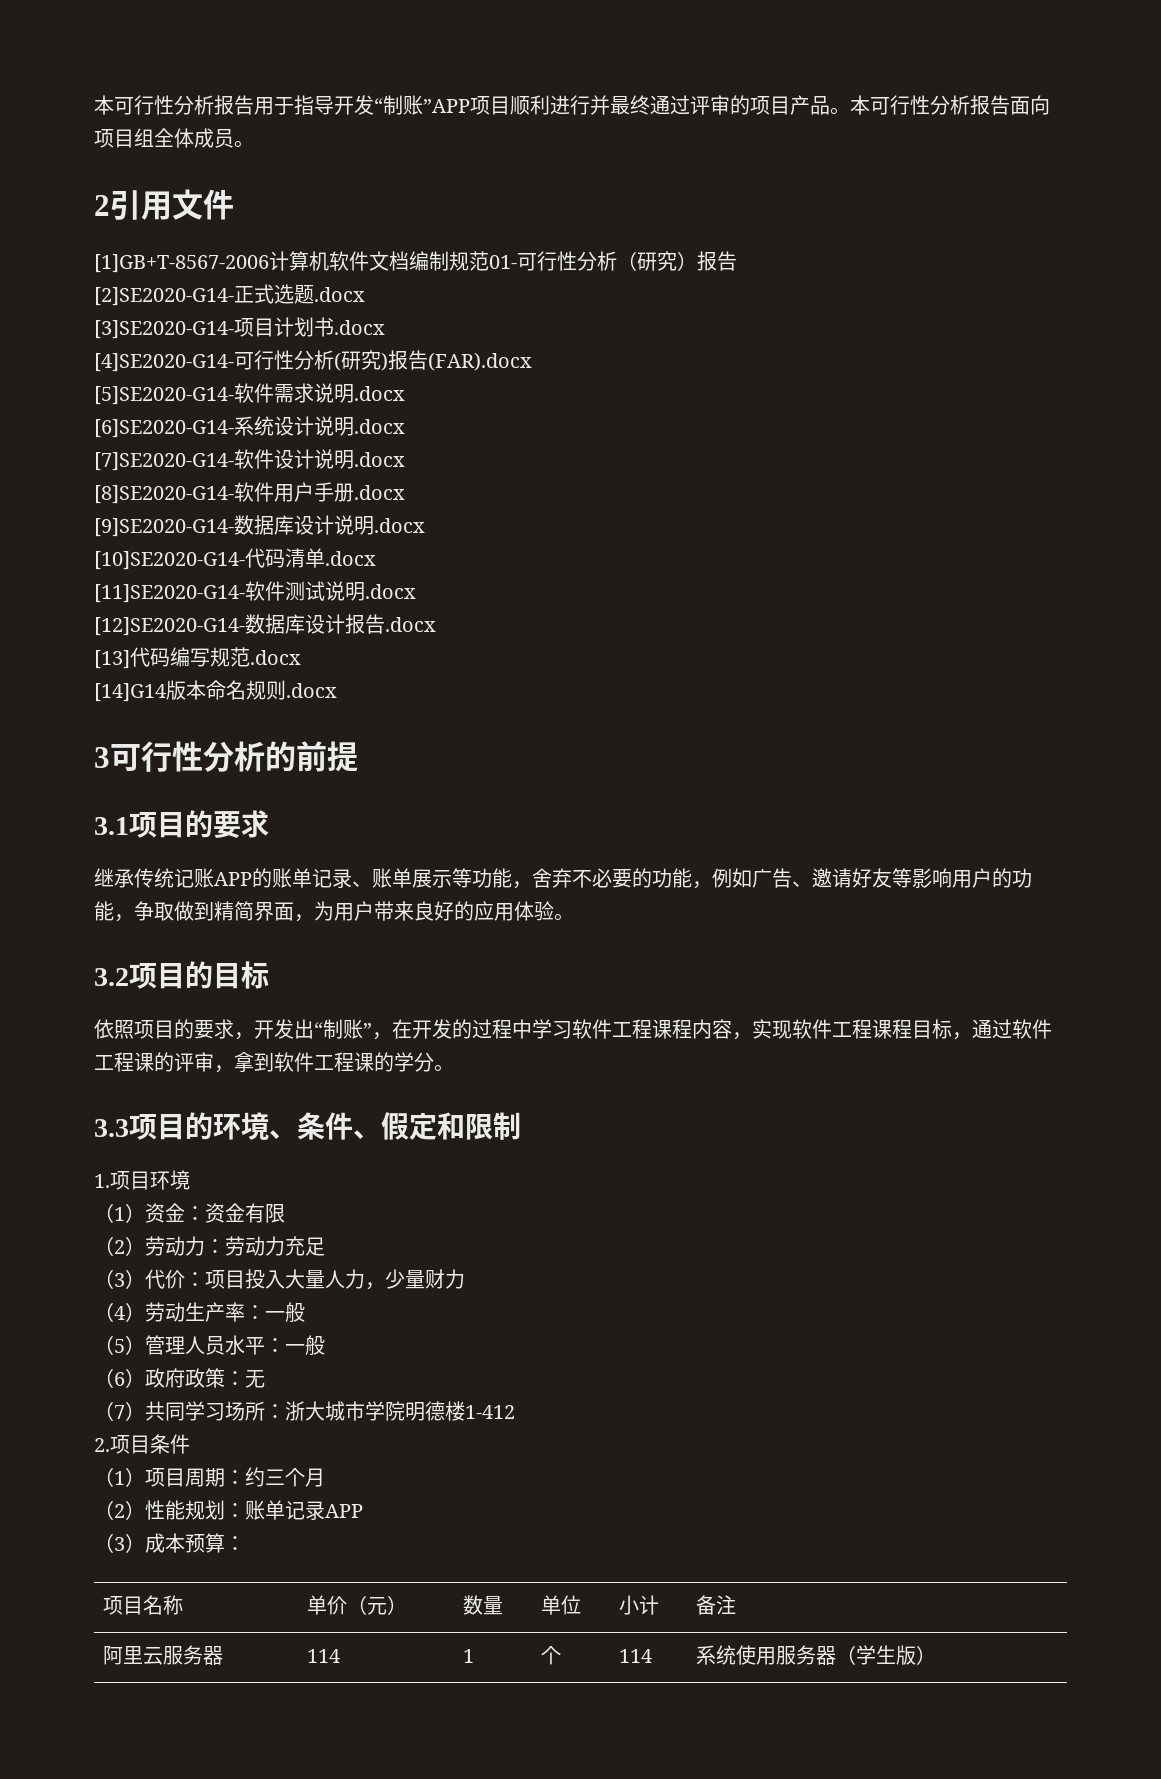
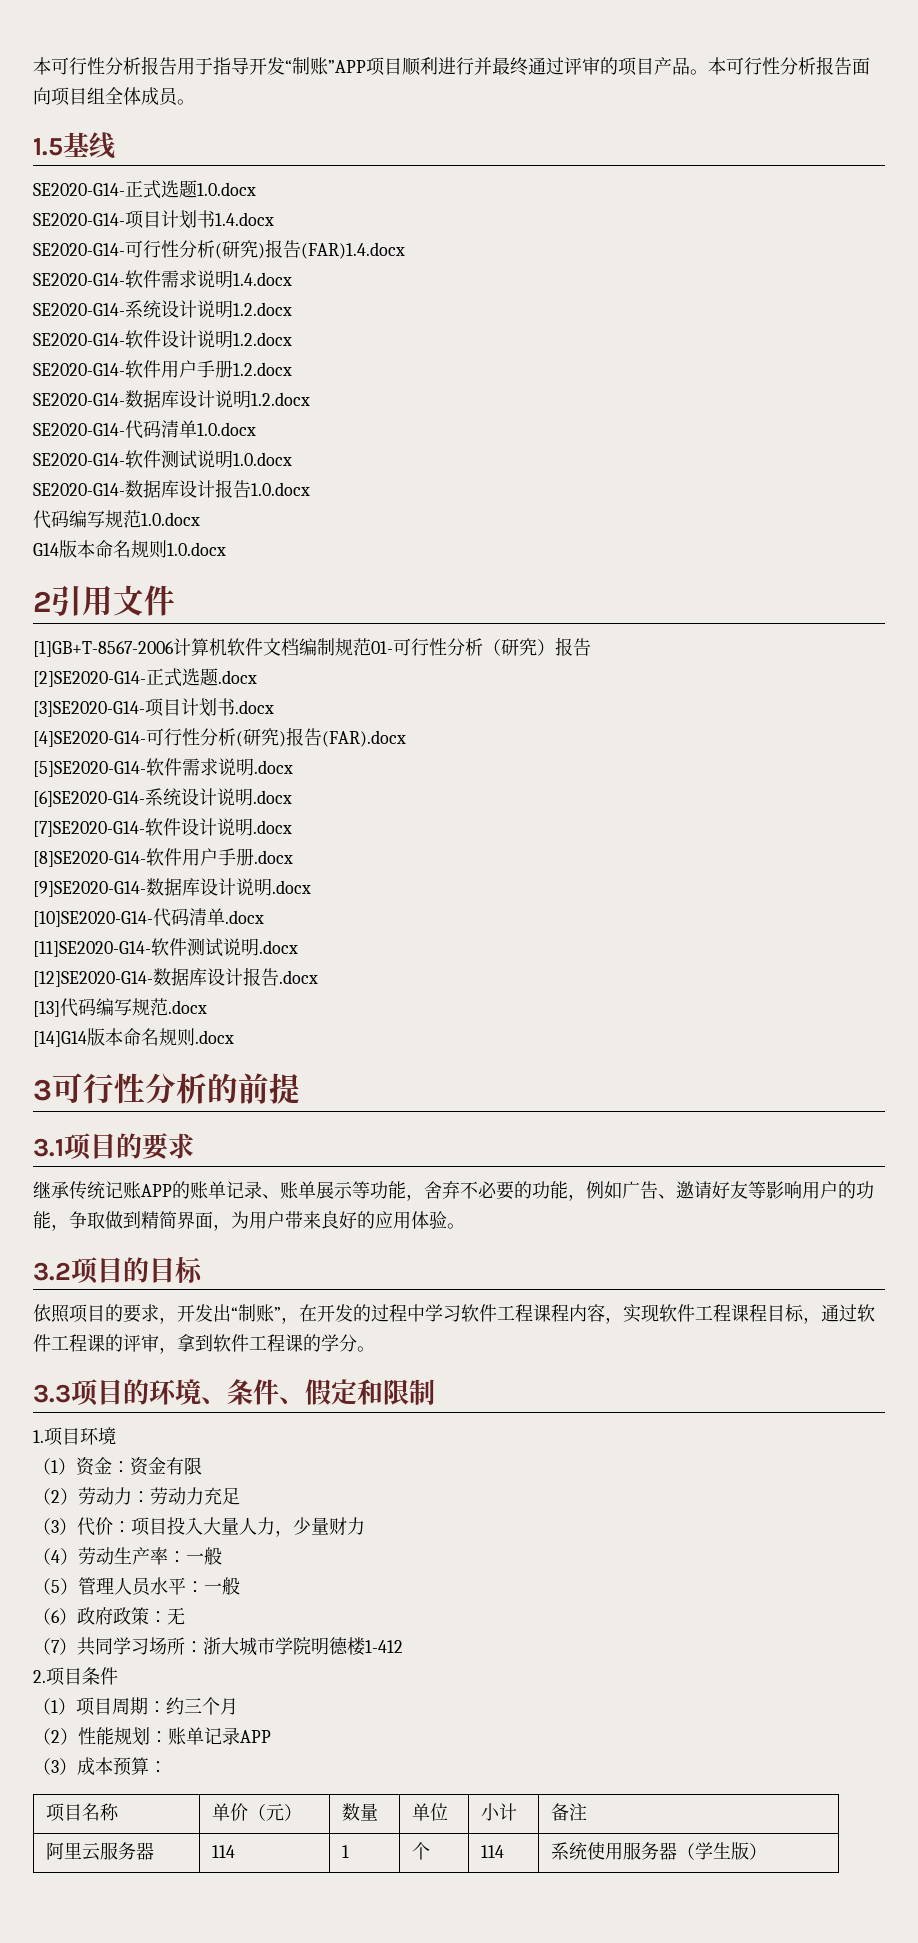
+ 1.5基线
+ SE2020-G14-正式选题1.0.docx
+ SE2020-G14-项目计划书1.4.docx
+ SE2020-G14-可行性分析(研究)报告(FAR)1.4.docx
+ SE2020-G14-软件需求说明1.4.docx
+ SE2020-G14-系统设计说明1.2.docx
+ SE2020-G14-软件设计说明1.2.docx
+ SE2020-G14-软件用户手册1.2.docx
+ SE2020-G14-数据库设计说明1.2.docx
+ SE2020-G14-代码清单1.0.docx
+ SE2020-G14-软件测试说明1.0.docx
+ SE2020-G14-数据库设计报告1.0.docx
+ 代码编写规范1.0.docx
+ G14版本命名规则1.0.docx

